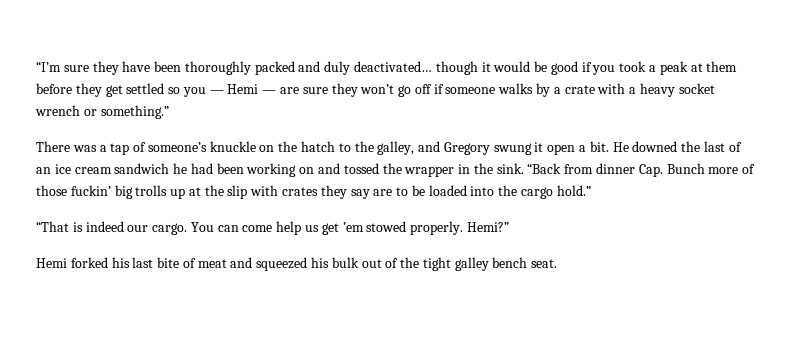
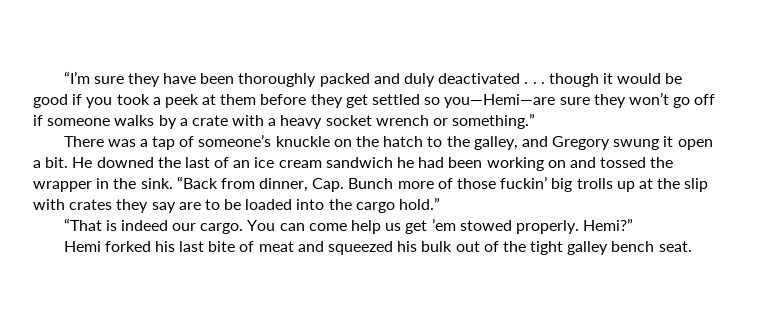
- “I’m sure they have been thoroughly packed and duly deactivated… though it would be good if you took a peak at them before they get settled so you — Hemi — are sure they won’t go off if someone walks by a crate with a heavy socket wrench or something.”
+ “I’m sure they have been thoroughly packed and duly deactivated . . . though it would be good if you took a peek at them before they get settled so you—Hemi—are sure they won’t go off if someone walks by a crate with a heavy socket wrench or something.”
- “Back from dinner Cap. Bunch more of those fuckin’ big trolls up at the slip with crates they say are to be loaded into the cargo hold.”
+ “Back from dinner, Cap. Bunch more of those fuckin’ big trolls up at the slip with crates they say are to be loaded into the cargo hold.”

